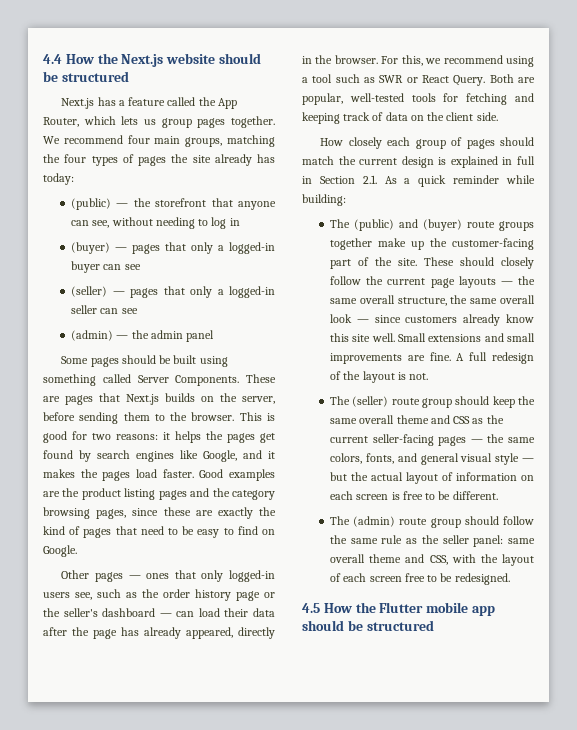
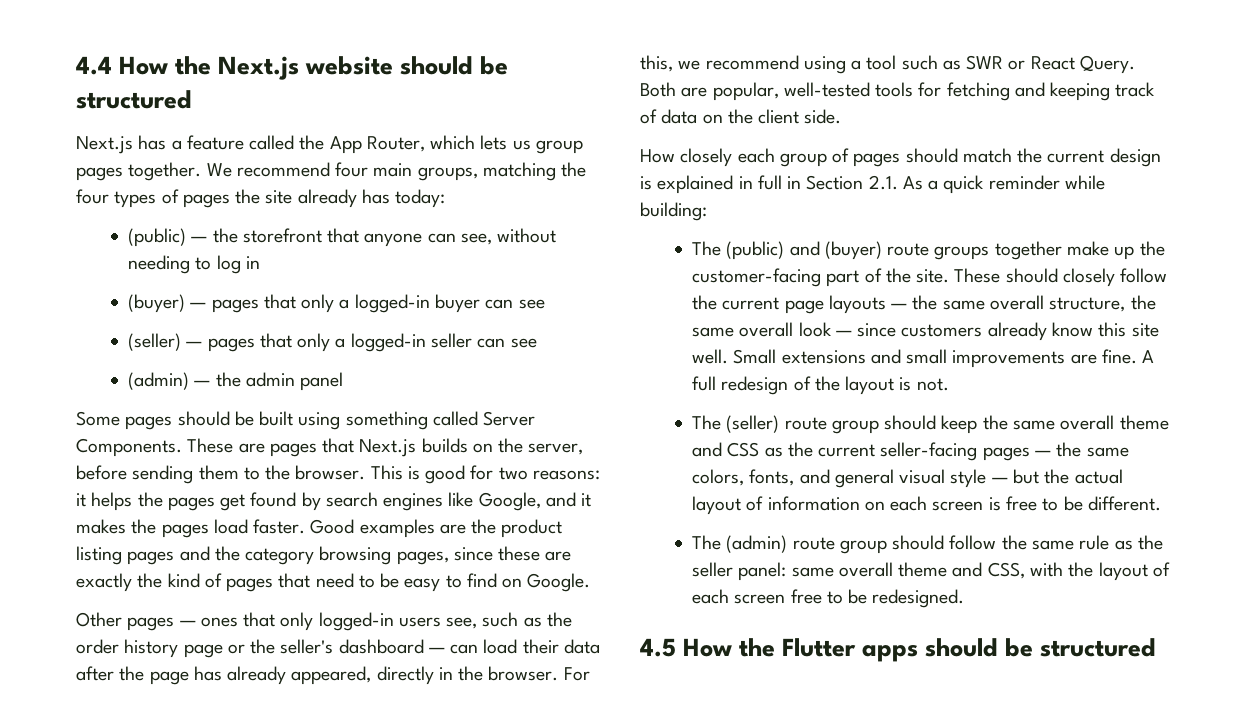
- 4.5 How the Flutter mobile app should be structured
+ 4.5 How the Flutter apps should be structured

